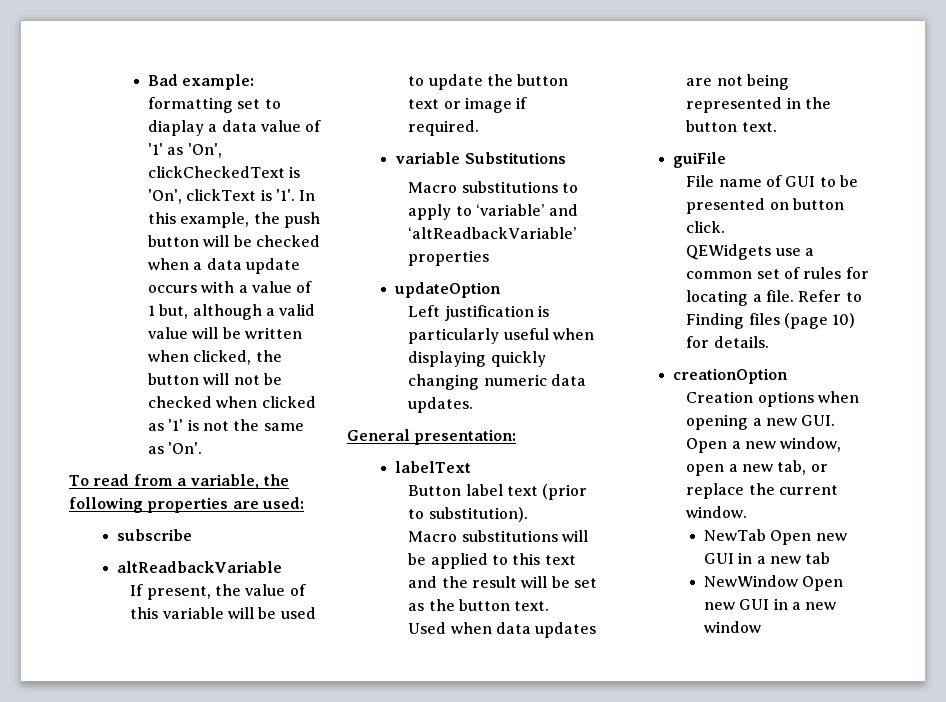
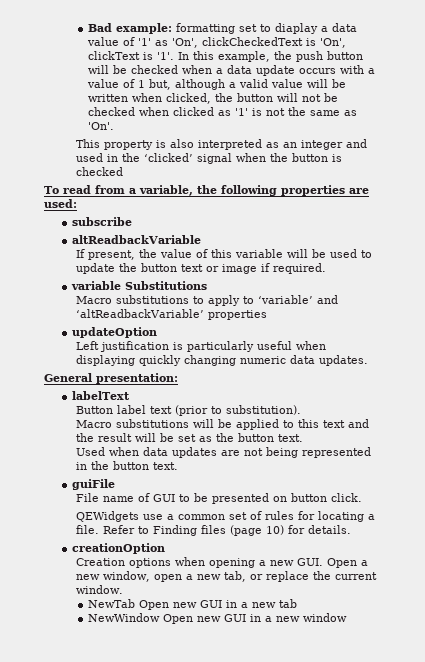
+ This property is also interpreted as an integer and used in the ‘clicked’ signal when the button is checked

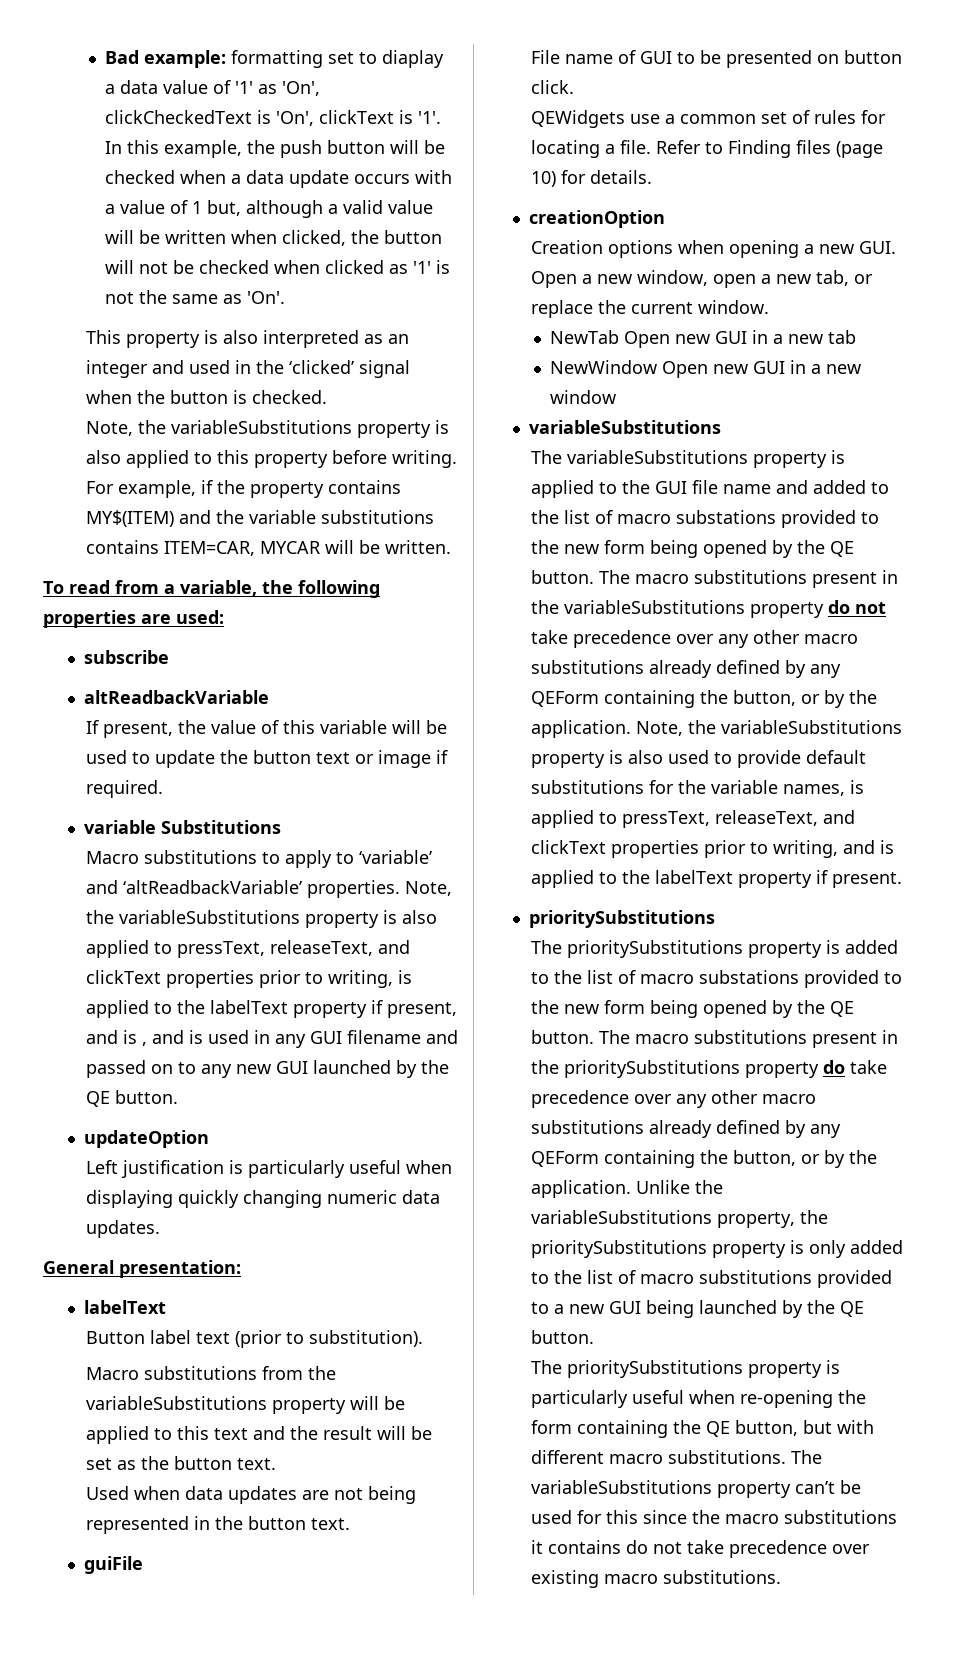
- This property is also interpreted as an integer and used in the ‘clicked’ signal when the button is checked
+ This property is also interpreted as an integer and used in the ‘clicked’ signal when the button is checked.
+ Note, the variableSubstitutions property is also applied to this property before writing. For example, if the property contains MY$(ITEM) and the variable substitutions contains ITEM=CAR, MYCAR will be written.
- Macro substitutions to apply to ‘variable’ and ‘altReadbackVariable’ properties
+ Macro substitutions to apply to ‘variable’ and ‘altReadbackVariable’ properties. Note, the variableSubstitutions property is also applied to pressText, releaseText, and clickText properties prior to writing, is applied to the labelText property if present, and is , and is used in any GUI filename and passed on to any new GUI launched by the QE button.
- Macro substitutions will be applied to this text and the result will be set as the button text.
+ Macro substitutions from the variableSubstitutions property will be applied to this text and the result will be set as the button text.
  NewWindow Open new GUI in a new window
+ variableSubstitutions
+ The variableSubstitutions property is applied to the GUI file name and added to the list of macro substations provided to the new form being opened by the QE button. The macro substitutions present in the variableSubstitutions property do not take precedence over any other macro substitutions already defined by any QEForm containing the button, or by the application. Note, the variableSubstitutions property is also used to provide default substitutions for the variable names, is applied to pressText, releaseText, and clickText properties prior to writing, and is applied to the labelText property if present.
+ prioritySubstitutions
+ The prioritySubstitutions property is added to the list of macro substations provided to the new form being opened by the QE button. The macro substitutions present in the prioritySubstitutions property do take precedence over any other macro substitutions already defined by any QEForm containing the button, or by the application. Unlike the variableSubstitutions property, the prioritySubstitutions property is only added to the list of macro substitutions provided to a new GUI being launched by the QE button.
+ The prioritySubstitutions property is particularly useful when re-opening the form containing the QE button, but with different macro substitutions. The variableSubstitutions property can’t be used for this since the macro substitutions it contains do not take precedence over existing macro substitutions.

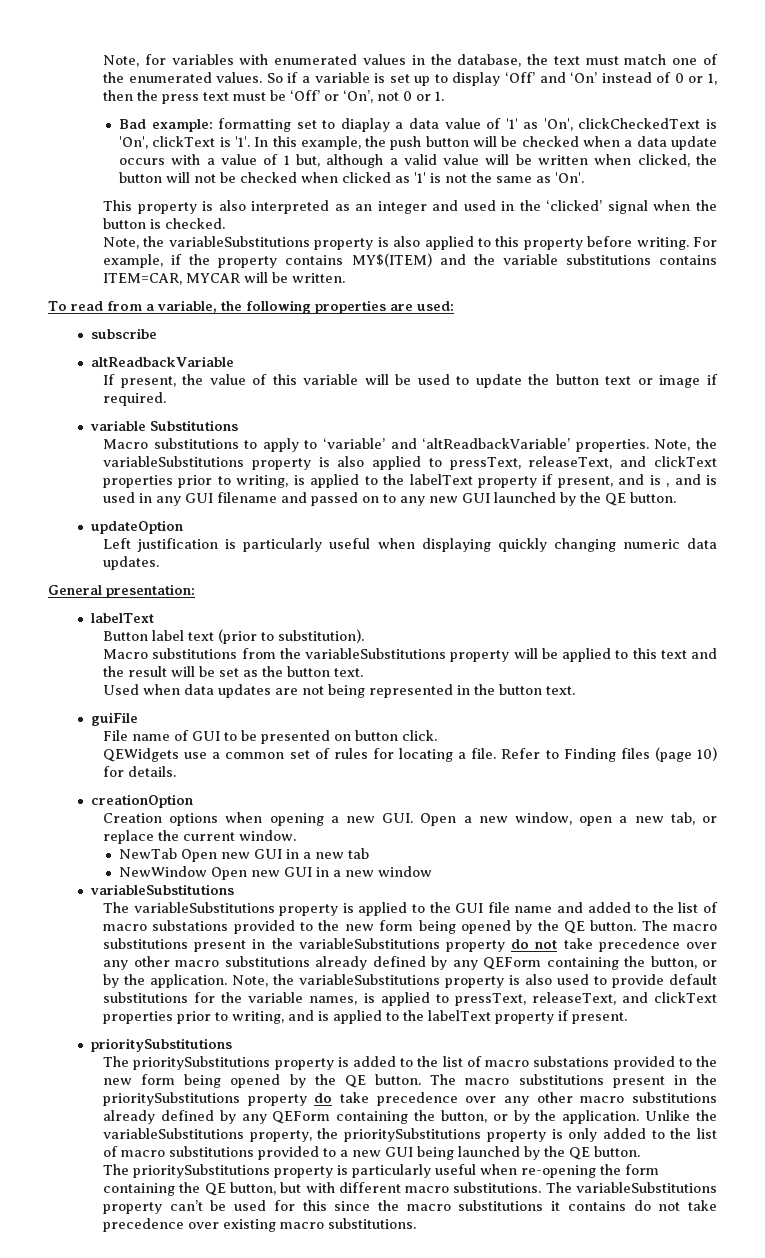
+ Note, for variables with enumerated values in the database, the text must match one of the enumerated values. So if a variable is set up to display ‘Off’ and ‘On’ instead of 0 or 1, then the press text must be ‘Off’ or ‘On’, not 0 or 1.

